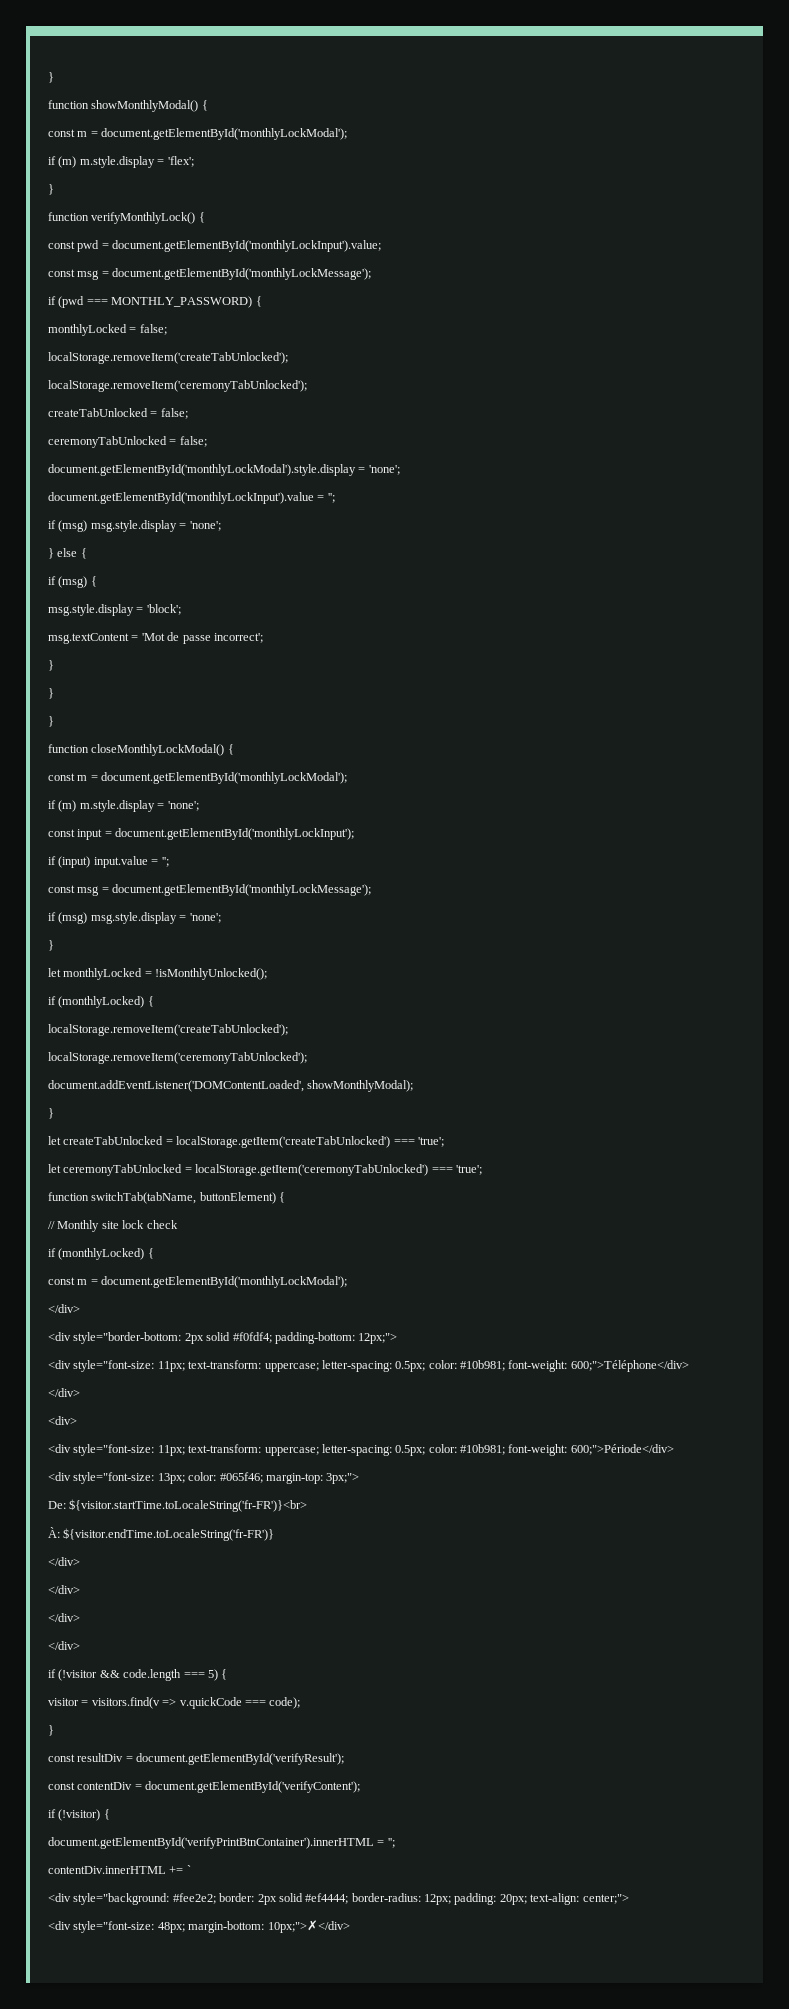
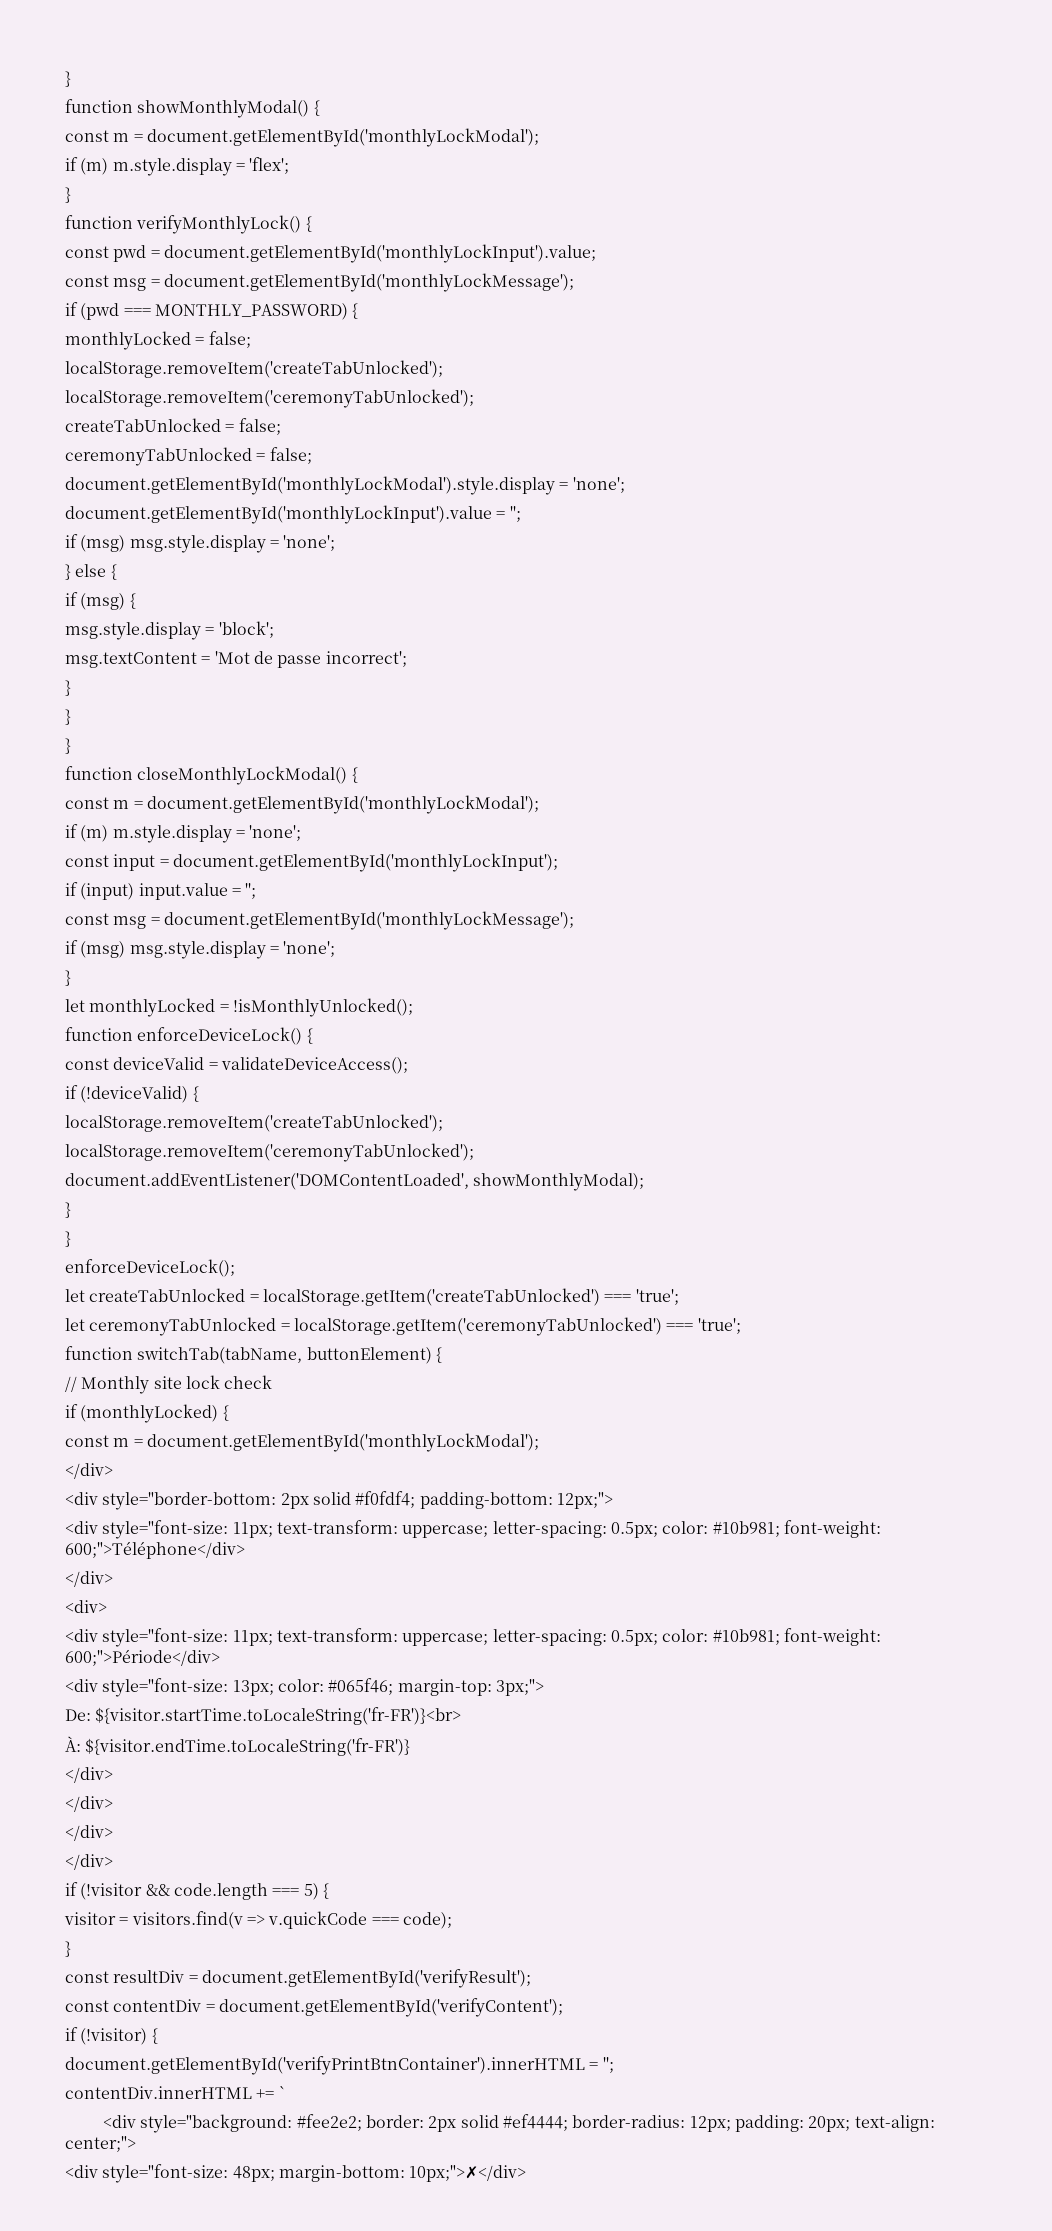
  let monthlyLocked = !isMonthlyUnlocked();
- if (monthlyLocked) {
+ function enforceDeviceLock() {
+ const deviceValid = validateDeviceAccess();
+ if (!deviceValid) {
  document.addEventListener('DOMContentLoaded', showMonthlyModal);
  }
+ }
+ enforceDeviceLock();

